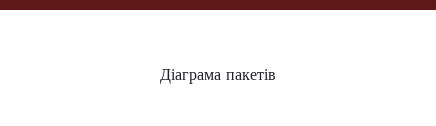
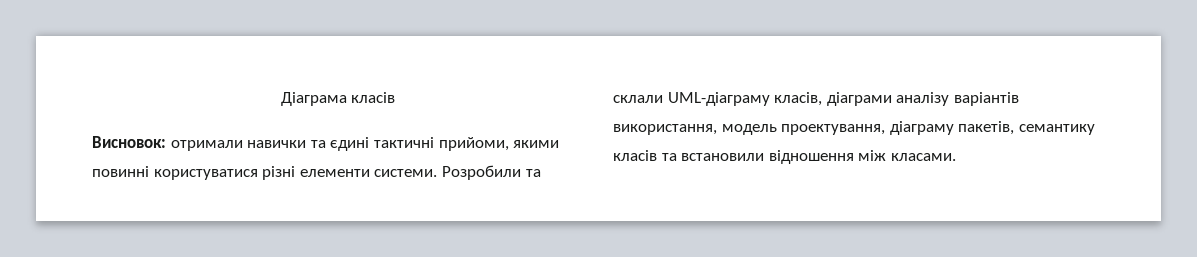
- Діаграма пакетів
+ Діаграма класів
+ Висновок: отримали навички та єдині тактичні прийоми, якими повинні користуватися різні елементи системи. Розробили та склали UML-діаграму класів, діаграми аналізу варіантів використання, модель проектування, діаграму пакетів, семантику класів та встановили відношення між класами.

